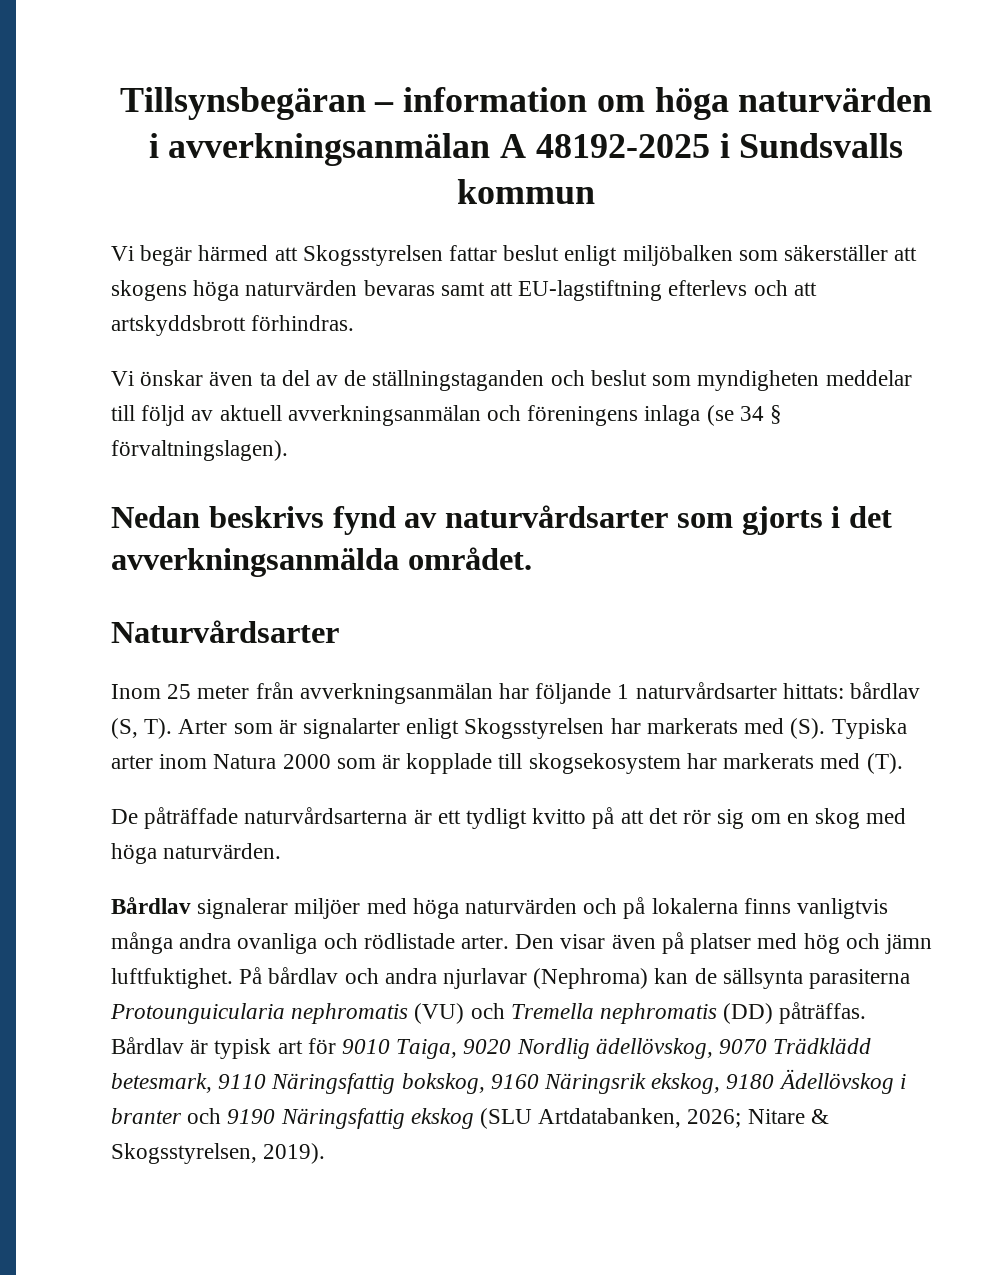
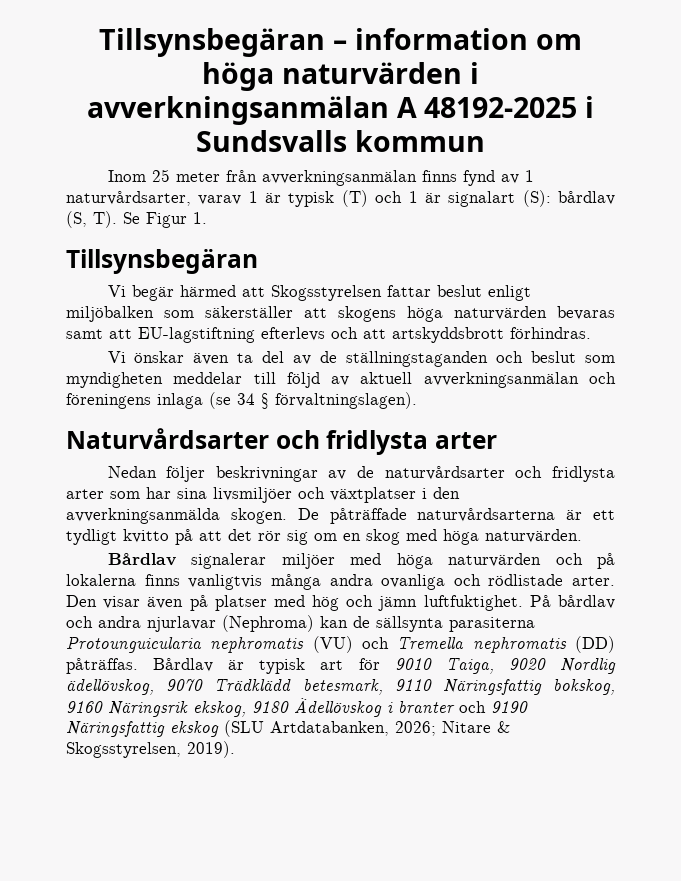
+ Inom 25 meter från avverkningsanmälan finns fynd av 1 naturvårdsarter, varav 1 är typisk (T) och 1 är signalart (S): bårdlav (S, T). Se Figur 1.
+ Tillsynsbegäran
- Nedan beskrivs fynd av naturvårdsarter som gjorts i det avverkningsanmälda området.
- Naturvårdsarter
- Inom 25 meter från avverkningsanmälan har följande 1 naturvårdsarter hittats: bårdlav (S, T). Arter som är signalarter enligt Skogsstyrelsen har markerats med (S). Typiska arter inom Natura 2000 som är kopplade till skogsekosystem har markerats med (T).
- De påträffade naturvårdsarterna är ett tydligt kvitto på att det rör sig om en skog med höga naturvärden.
+ Naturvårdsarter och fridlysta arter
+ Nedan följer beskrivningar av de naturvårdsarter och fridlysta arter som har sina livsmiljöer och växtplatser i den avverkningsanmälda skogen. De påträffade naturvårdsarterna är ett tydligt kvitto på att det rör sig om en skog med höga naturvärden.

